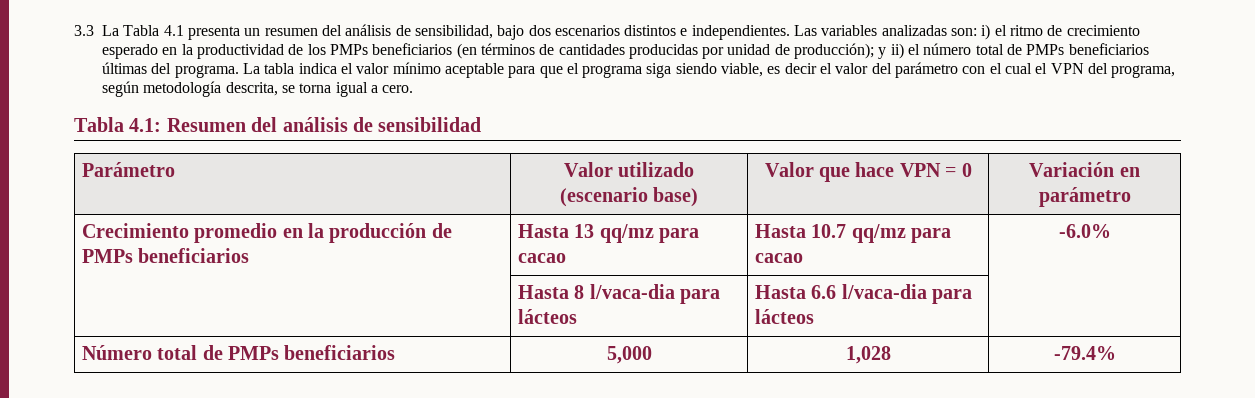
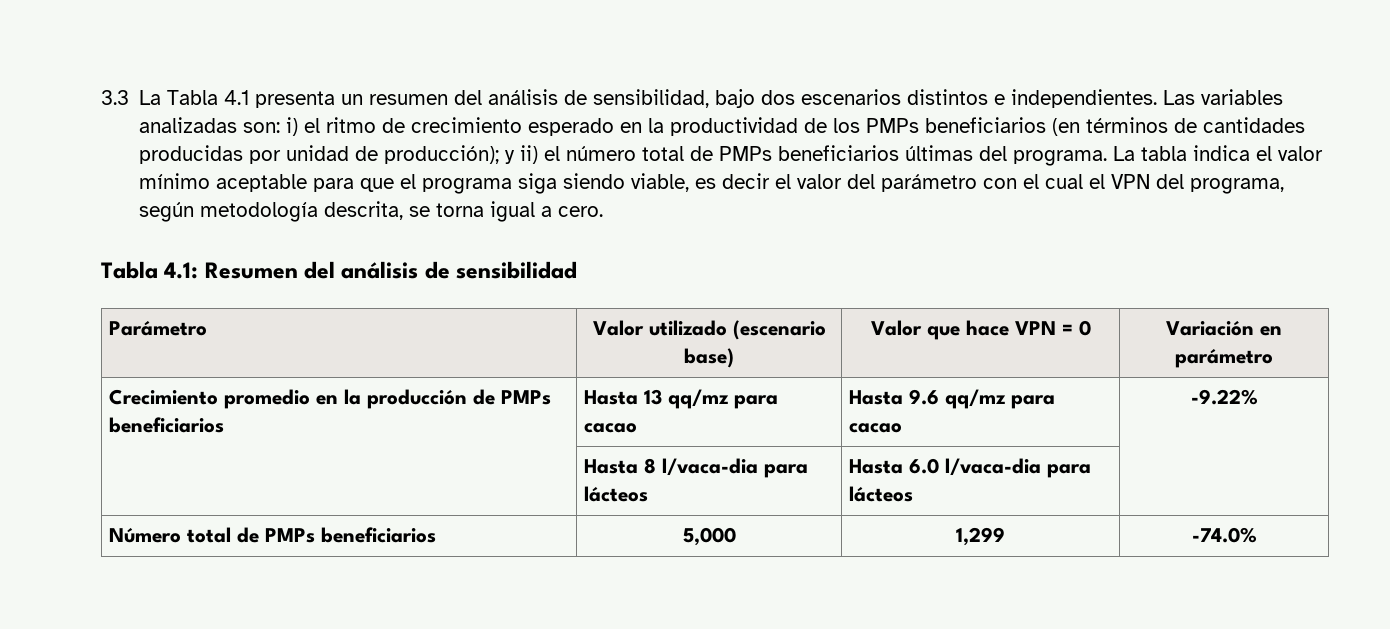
- Crecimiento promedio en la producción de PMPs beneficiarios | Hasta 13 qq/mz para cacao | Hasta 10.7 qq/mz para cacao | -6.0%
+ Crecimiento promedio en la producción de PMPs beneficiarios | Hasta 13 qq/mz para cacao | Hasta 9.6 qq/mz para cacao | -9.22%
- | Hasta 8 l/vaca-dia para lácteos | Hasta 6.6 l/vaca-dia para lácteos |
+ | Hasta 8 l/vaca-dia para lácteos | Hasta 6.0 l/vaca-dia para lácteos |
- Número total de PMPs beneficiarios | 5,000 | 1,028 | -79.4%
+ Número total de PMPs beneficiarios | 5,000 | 1,299 | -74.0%

